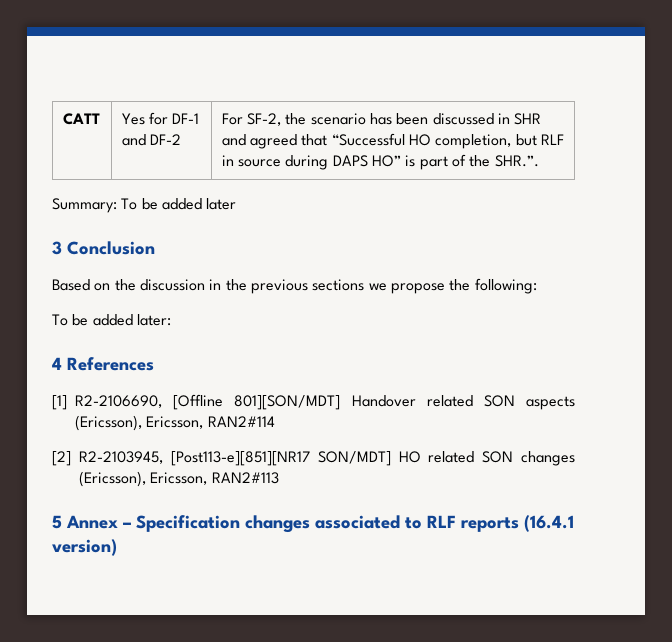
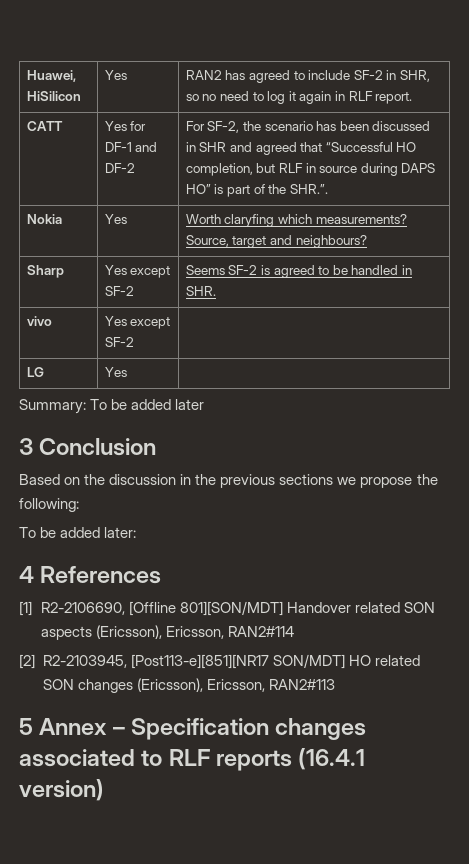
+ Huawei, HiSilicon | Yes | RAN2 has agreed to include SF-2 in SHR, so no need to log it again in RLF report.
+ Nokia | Yes | Worth claryfing which measurements? Source, target and neighbours?
+ Sharp | Yes except SF-2 | Seems SF-2 is agreed to be handled in SHR.
+ vivo | Yes except SF-2 |
+ LG | Yes |

